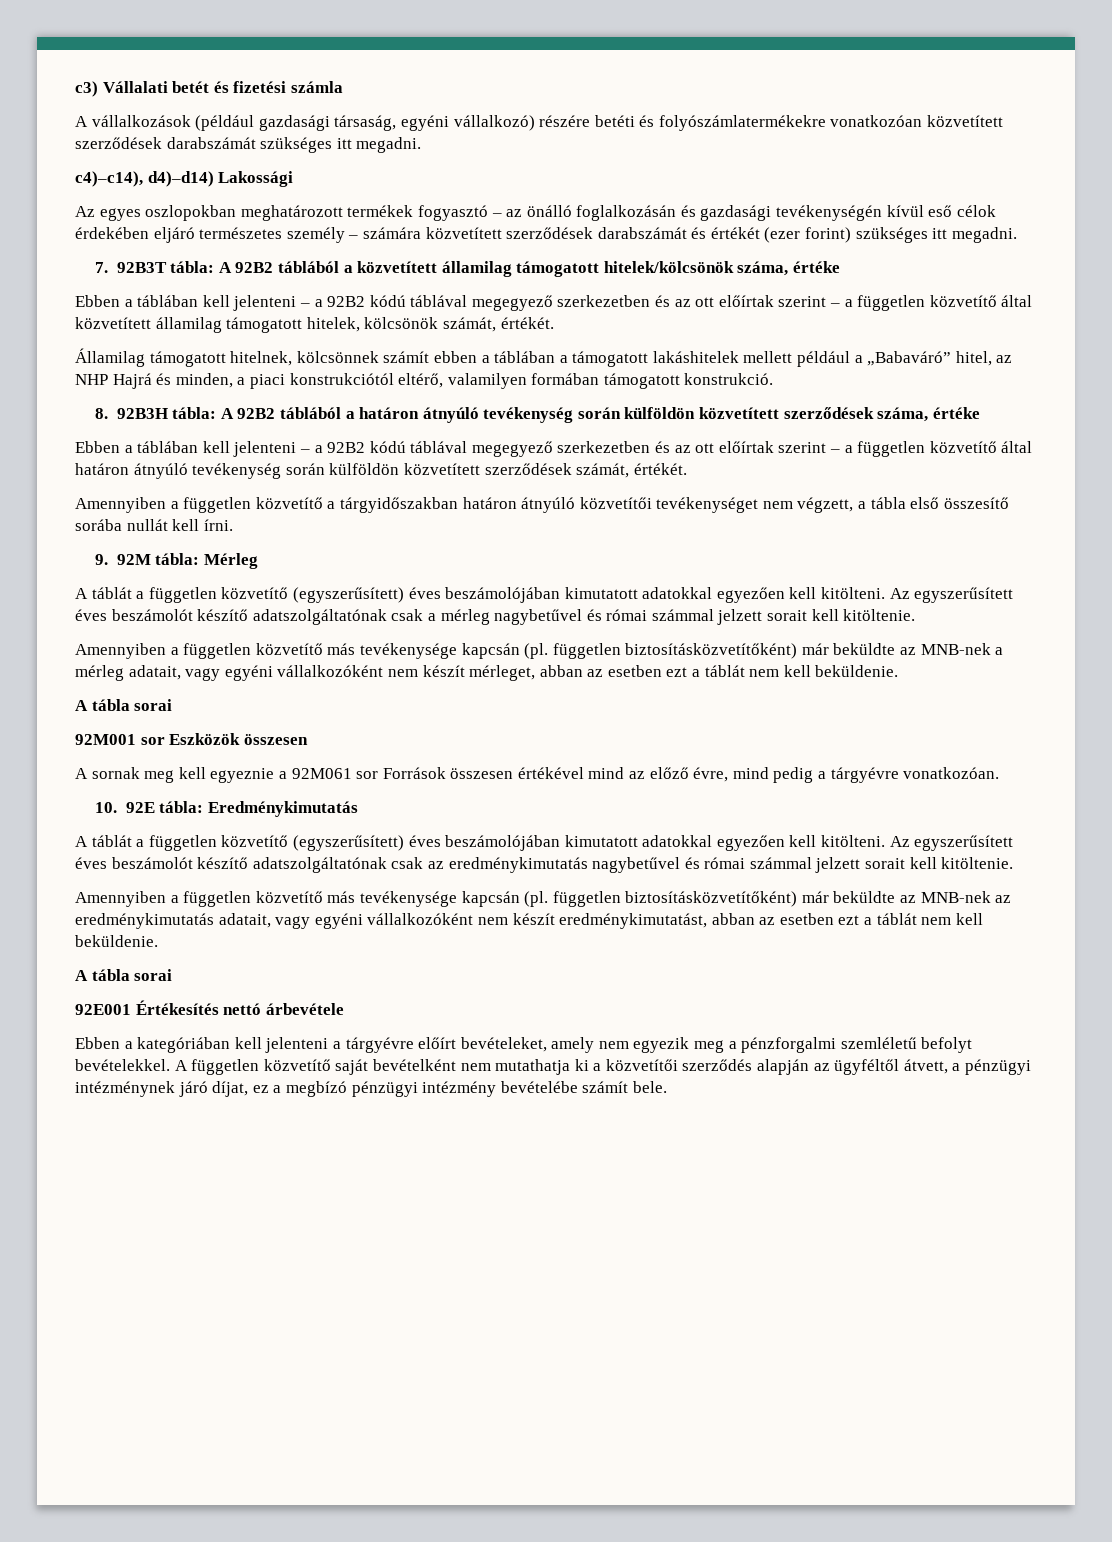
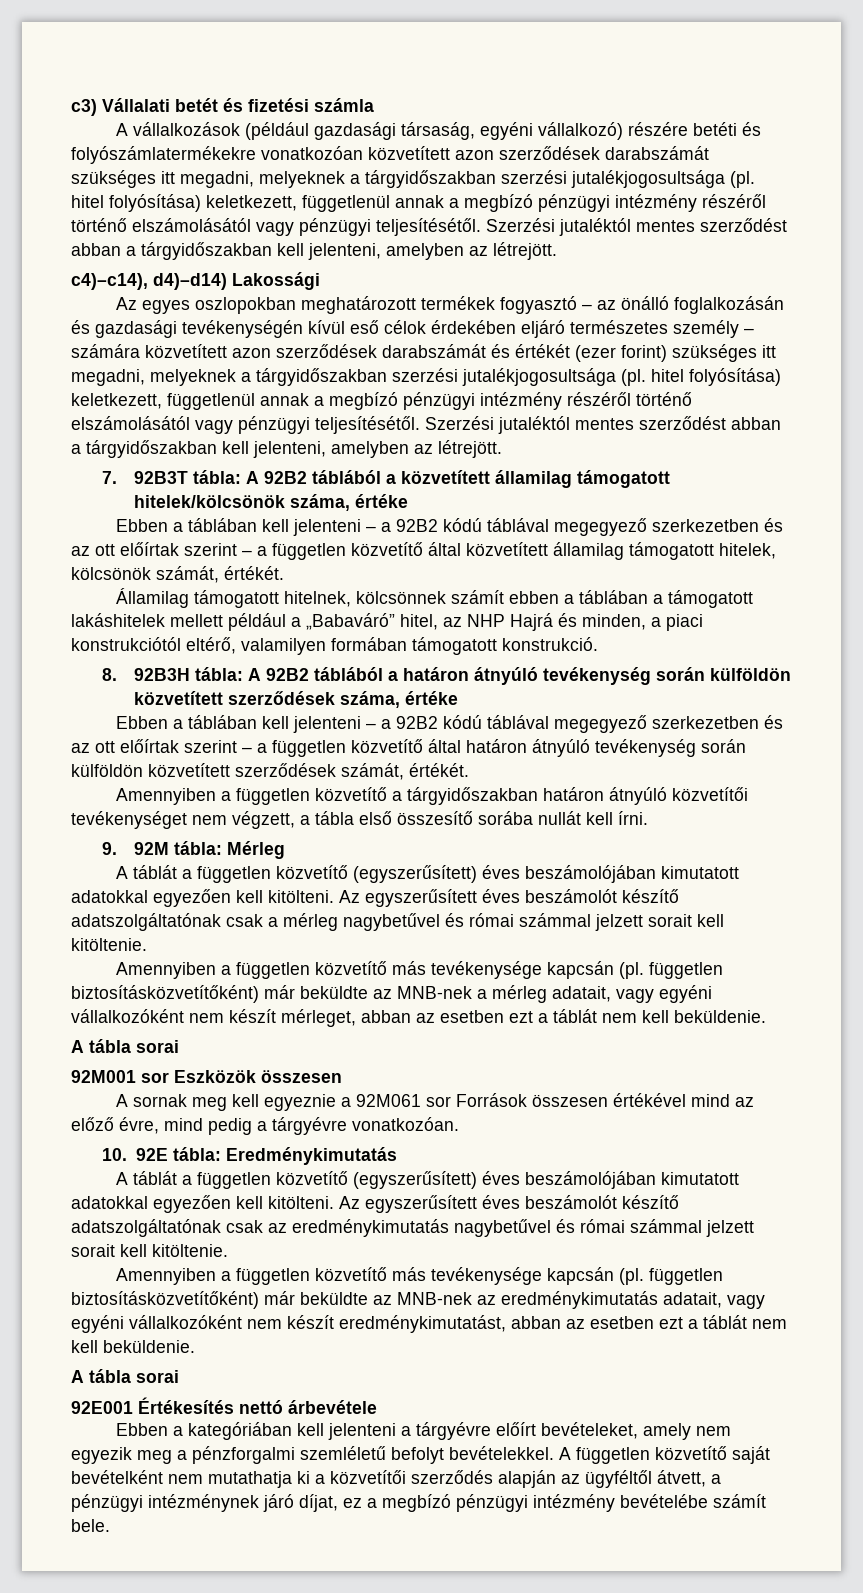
- A vállalkozások (például gazdasági társaság, egyéni vállalkozó) részére betéti és folyószámlatermékekre vonatkozóan közvetített szerződések darabszámát szükséges itt megadni.
+ A vállalkozások (például gazdasági társaság, egyéni vállalkozó) részére betéti és folyószámlatermékekre vonatkozóan közvetített azon szerződések darabszámát szükséges itt megadni, melyeknek a tárgyidőszakban szerzési jutalékjogosultsága (pl. hitel folyósítása) keletkezett, függetlenül annak a megbízó pénzügyi intézmény részéről történő elszámolásától vagy pénzügyi teljesítésétől. Szerzési jutaléktól mentes szerződést abban a tárgyidőszakban kell jelenteni, amelyben az létrejött.
- Az egyes oszlopokban meghatározott termékek fogyasztó – az önálló foglalkozásán és gazdasági tevékenységén kívül eső célok érdekében eljáró természetes személy – számára közvetített szerződések darabszámát és értékét (ezer forint) szükséges itt megadni.
+ Az egyes oszlopokban meghatározott termékek fogyasztó – az önálló foglalkozásán és gazdasági tevékenységén kívül eső célok érdekében eljáró természetes személy – számára közvetített azon szerződések darabszámát és értékét (ezer forint) szükséges itt megadni, melyeknek a tárgyidőszakban szerzési jutalékjogosultsága (pl. hitel folyósítása) keletkezett, függetlenül annak a megbízó pénzügyi intézmény részéről történő elszámolásától vagy pénzügyi teljesítésétől. Szerzési jutaléktól mentes szerződést abban a tárgyidőszakban kell jelenteni, amelyben az létrejött.

